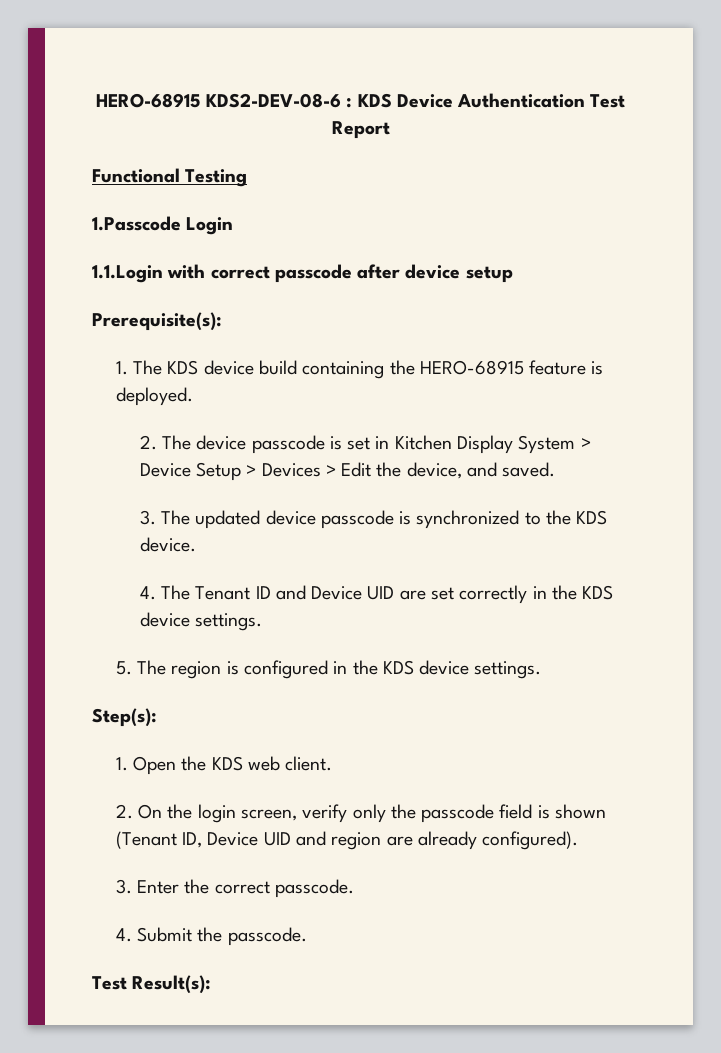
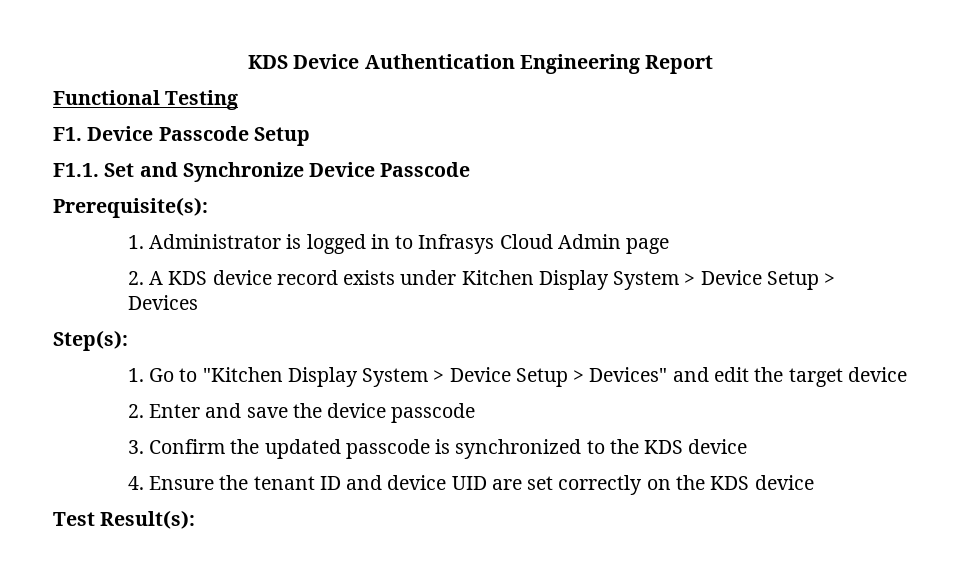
- HERO-68915 KDS2-DEV-08-6 : KDS Device Authentication Test Report
+ KDS Device Authentication Engineering Report
- 1.Passcode Login
- 1.1.Login with correct passcode after device setup
+ F1. Device Passcode Setup
+ F1.1. Set and Synchronize Device Passcode
  Prerequisite(s):
- 1. The KDS device build containing the HERO-68915 feature is deployed.
- 2. The device passcode is set in Kitchen Display System > Device Setup > Devices > Edit the device, and saved.
- 3. The updated device passcode is synchronized to the KDS device.
- 4. The Tenant ID and Device UID are set correctly in the KDS device settings.
- 5. The region is configured in the KDS device settings.
+ 1. Administrator is logged in to Infrasys Cloud Admin page
+ 2. A KDS device record exists under Kitchen Display System > Device Setup > Devices
  Step(s):
- 1. Open the KDS web client.
- 2. On the login screen, verify only the passcode field is shown (Tenant ID, Device UID and region are already configured).
- 3. Enter the correct passcode.
- 4. Submit the passcode.
+ 1. Go to "Kitchen Display System > Device Setup > Devices" and edit the target device
+ 2. Enter and save the device passcode
+ 3. Confirm the updated passcode is synchronized to the KDS device
+ 4. Ensure the tenant ID and device UID are set correctly on the KDS device

